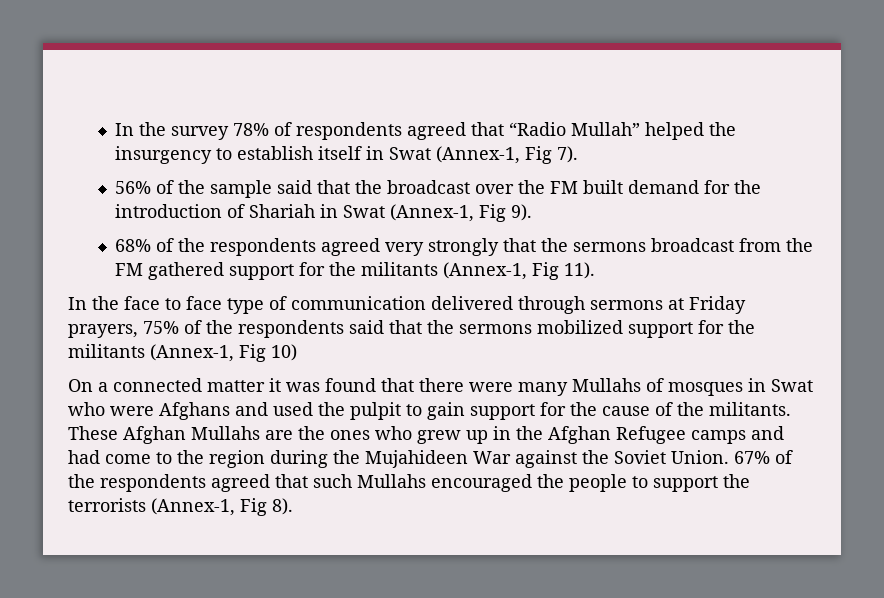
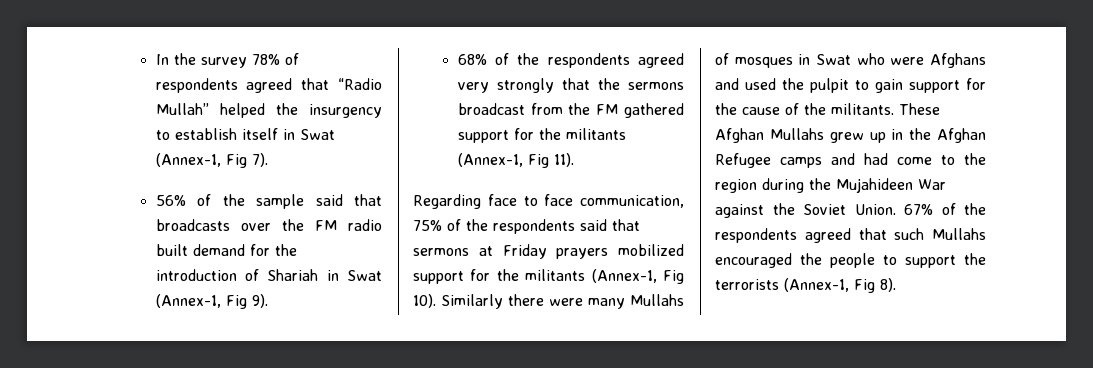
- 56% of the sample said that the broadcast over the FM built demand for the introduction of Shariah in Swat (Annex-1, Fig 9).
+ 56% of the sample said that broadcasts over the FM radio built demand for the introduction of Shariah in Swat (Annex-1, Fig 9).
- In the face to face type of communication delivered through sermons at Friday prayers, 75% of the respondents said that the sermons mobilized support for the militants (Annex-1, Fig 10)
- On a connected matter it was found that there were many Mullahs of mosques in Swat who were Afghans and used the pulpit to gain support for the cause of the militants.
+ Regarding face to face communication, 75% of the respondents said that sermons at Friday prayers mobilized support for the militants (Annex-1, Fig 10). Similarly there were many Mullahs of mosques in Swat who were Afghans and used the pulpit to gain support for the cause of the militants.
- These Afghan Mullahs are the ones who grew up in the Afghan Refugee camps and had come to the region during the Mujahideen War against the Soviet Union.
+ These Afghan Mullahs grew up in the Afghan Refugee camps and had come to the region during the Mujahideen War against the Soviet Union.

